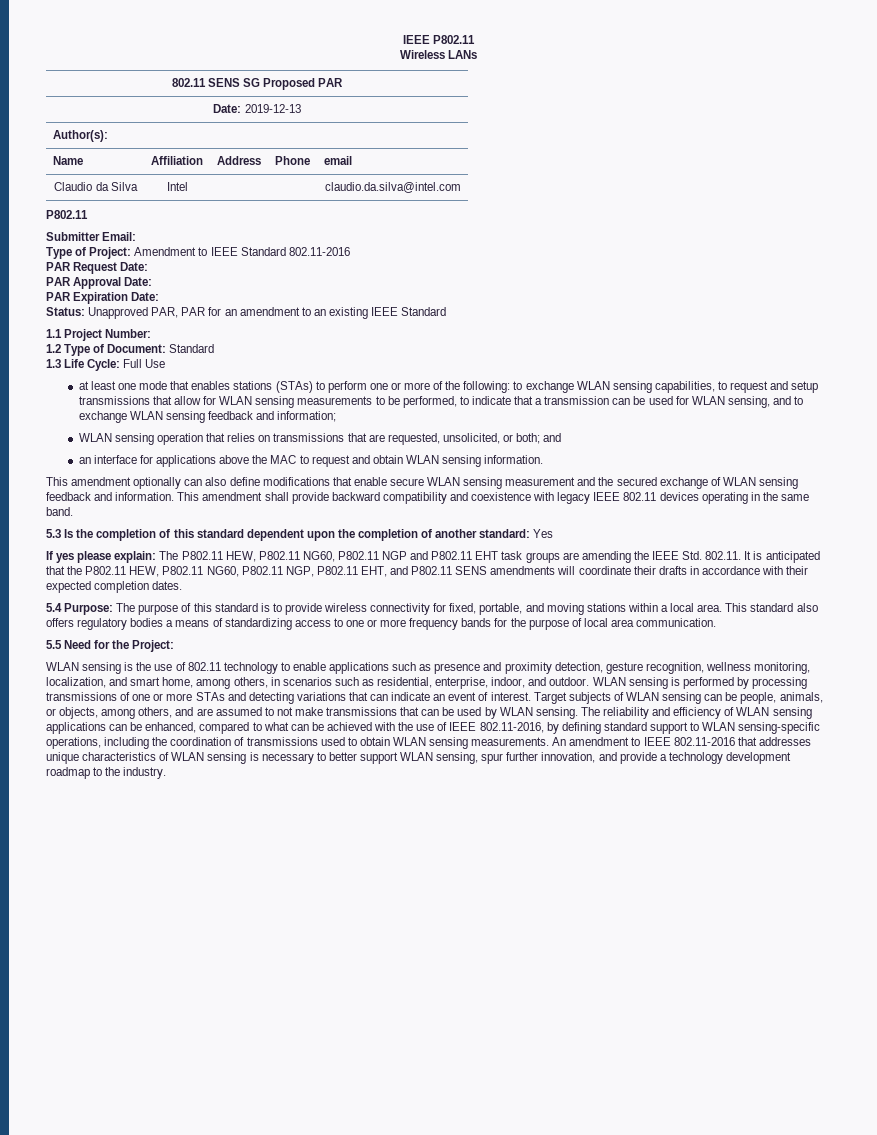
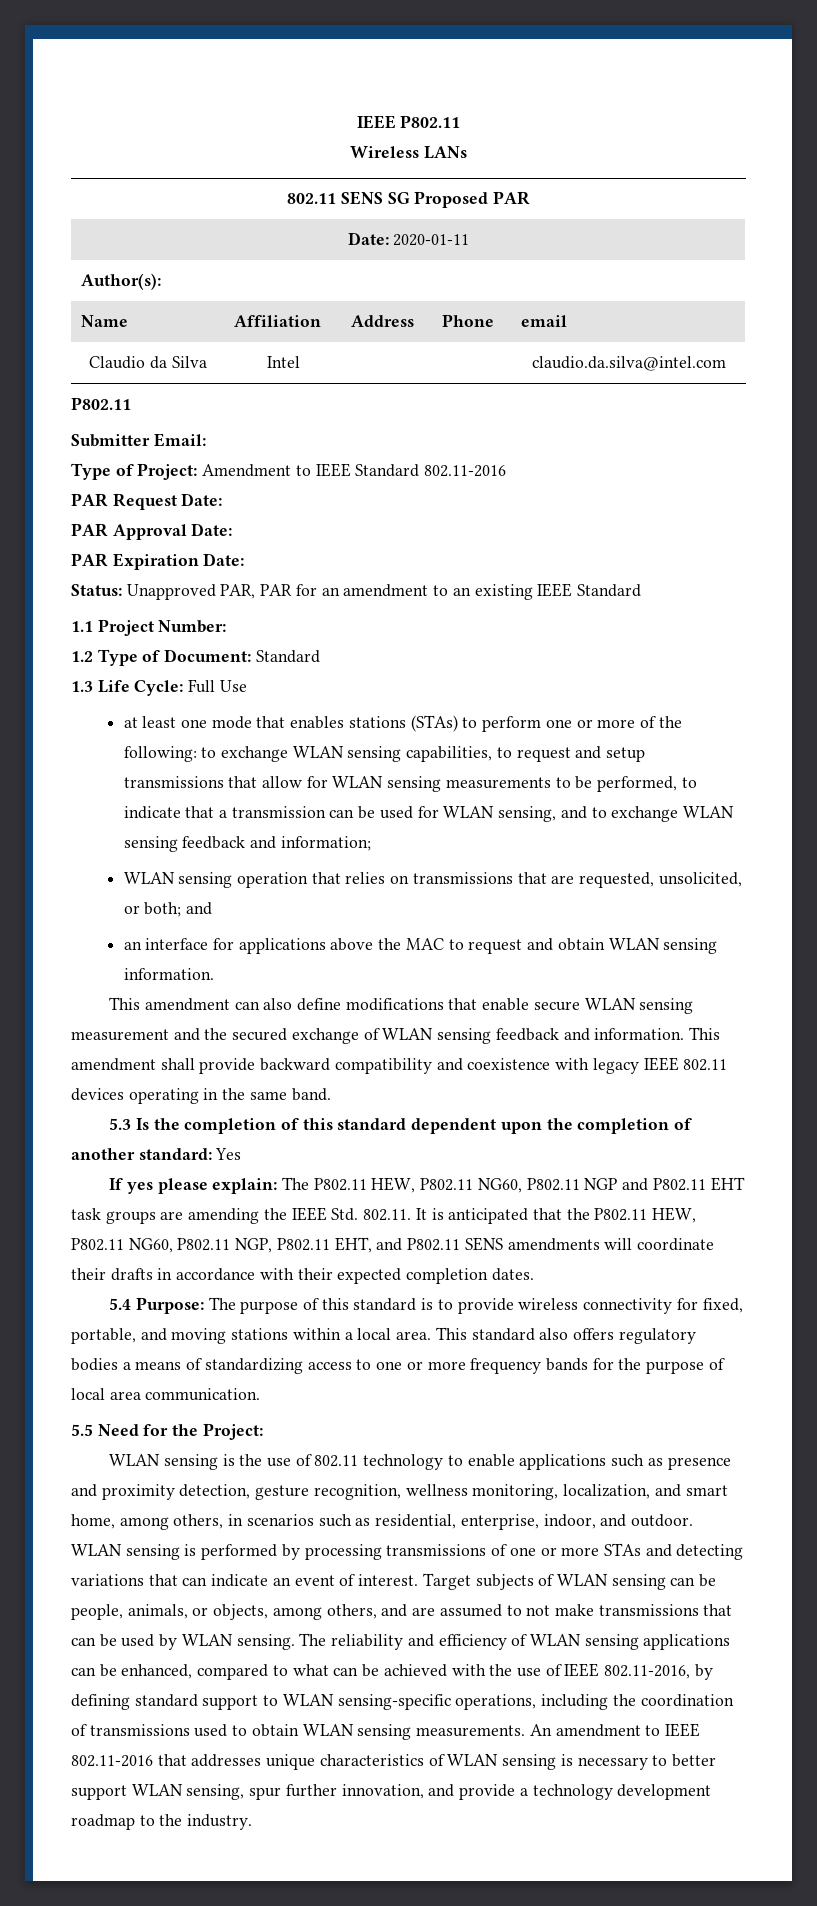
- Date: 2019-12-13
+ Date: 2020-01-11
- This amendment optionally can also define modifications that enable secure WLAN sensing measurement and the secured exchange of WLAN sensing feedback and information.
+ This amendment can also define modifications that enable secure WLAN sensing measurement and the secured exchange of WLAN sensing feedback and information.

